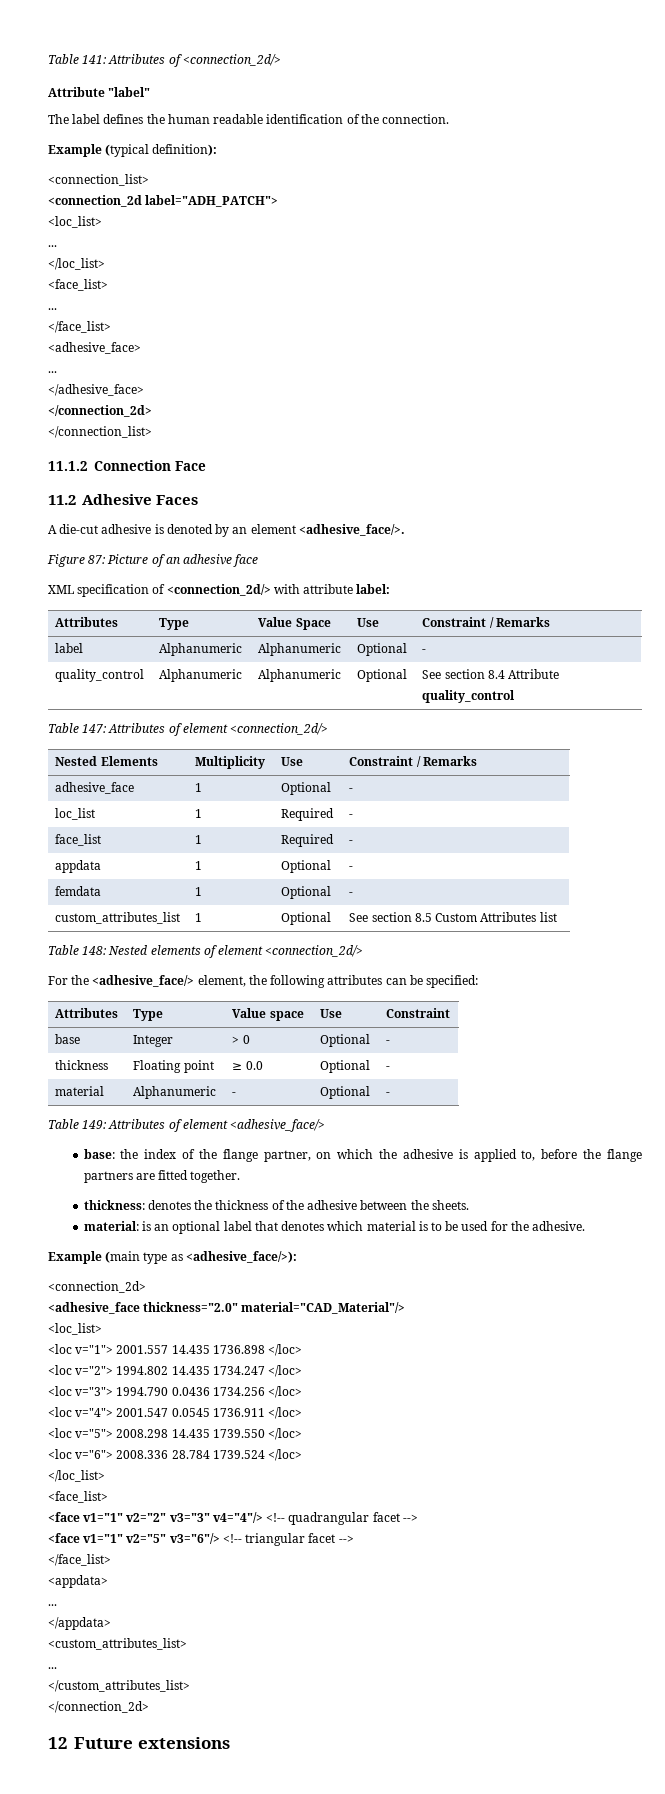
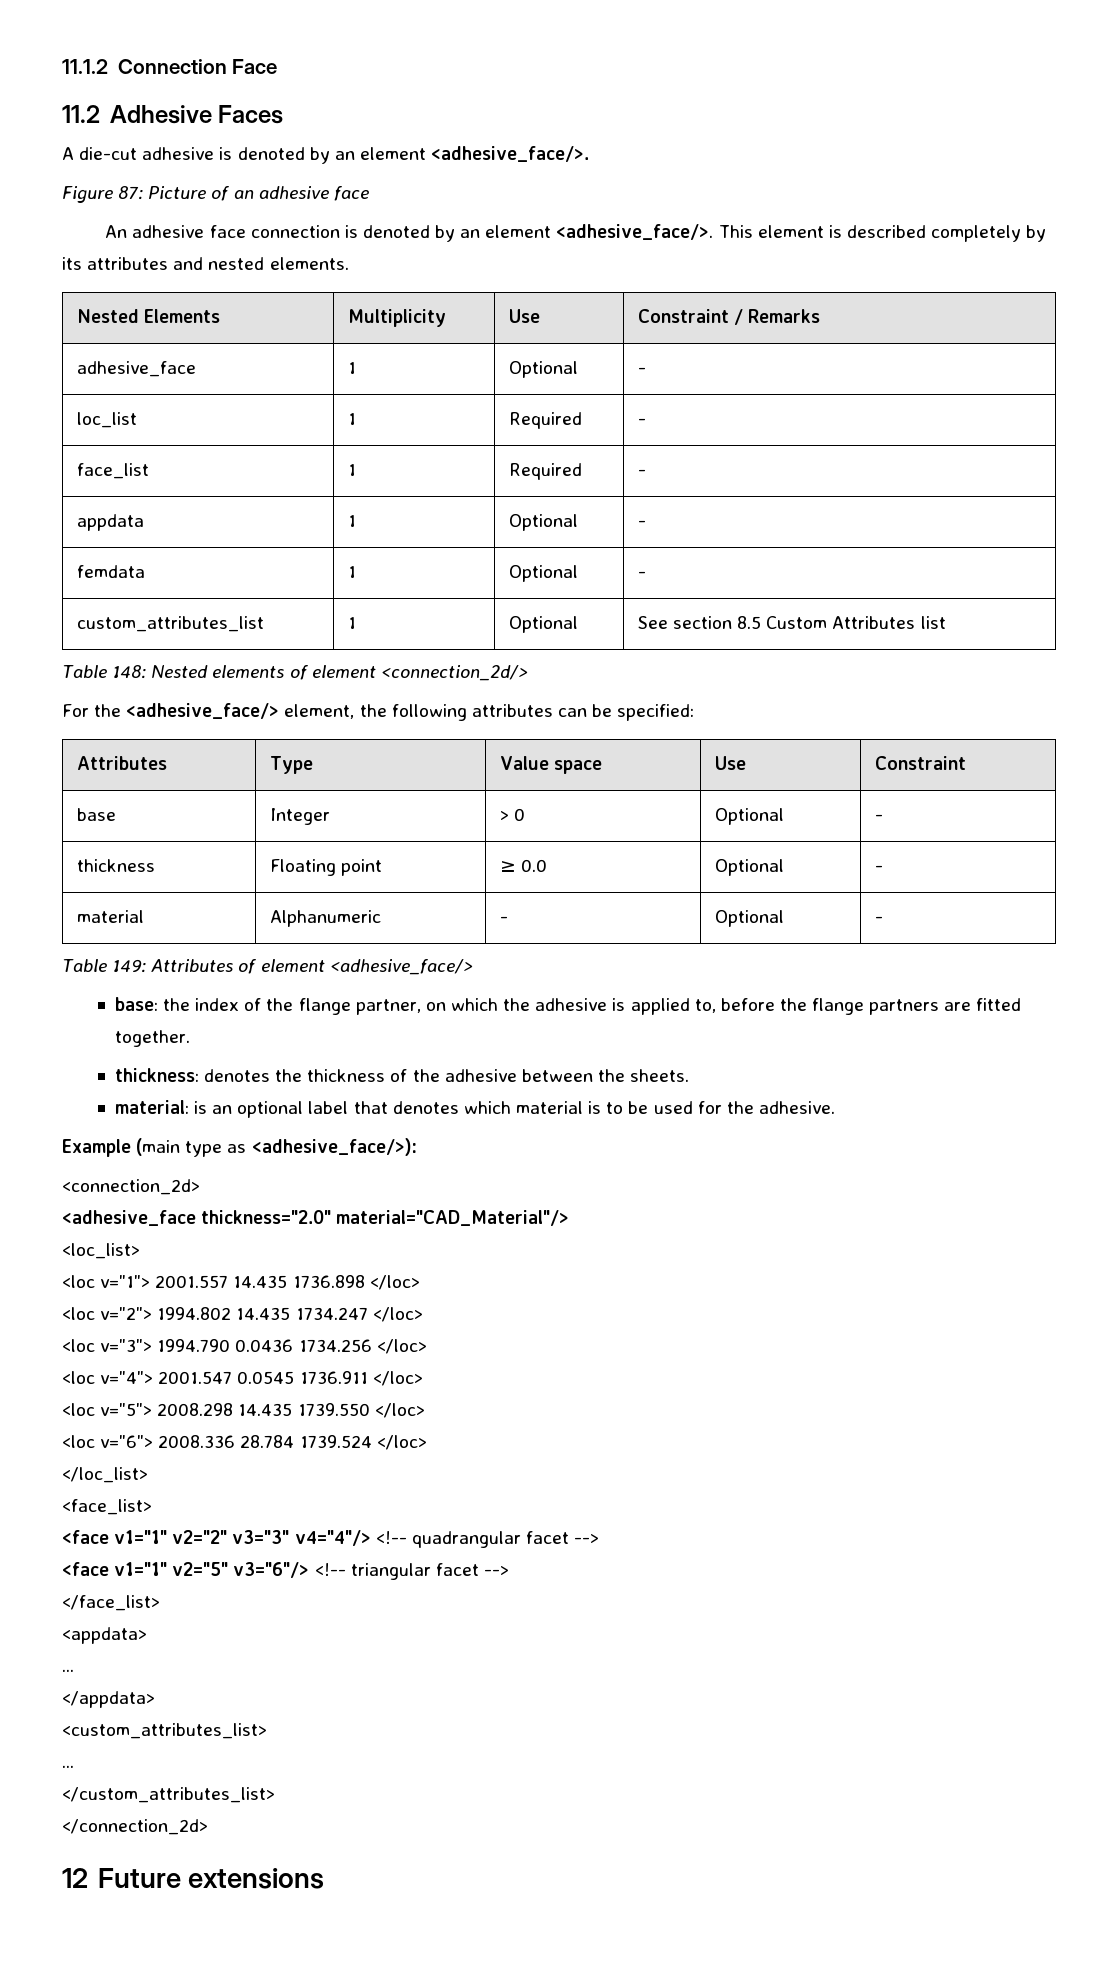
- Table 141: Attributes of <connection_2d/>
- Attribute "label"
- The label defines the human readable identification of the connection.
- Example (typical definition):
- <connection_list>
- <connection_2d label="ADH_PATCH">
- <loc_list>
- ...
- </loc_list>
- <face_list>
- ...
- </face_list>
- <adhesive_face>
- ...
- </adhesive_face>
- </connection_2d>
- </connection_list>
- XML specification of <connection_2d/> with attribute label:
- Attributes | Type | Value Space | Use | Constraint / Remarks
- label | Alphanumeric | Alphanumeric | Optional | -
- quality_control | Alphanumeric | Alphanumeric | Optional | See section 8.4 Attribute quality_control
- Table 147: Attributes of element <connection_2d/>
+ An adhesive face connection is denoted by an element <adhesive_face/>. This element is described completely by its attributes and nested elements.

